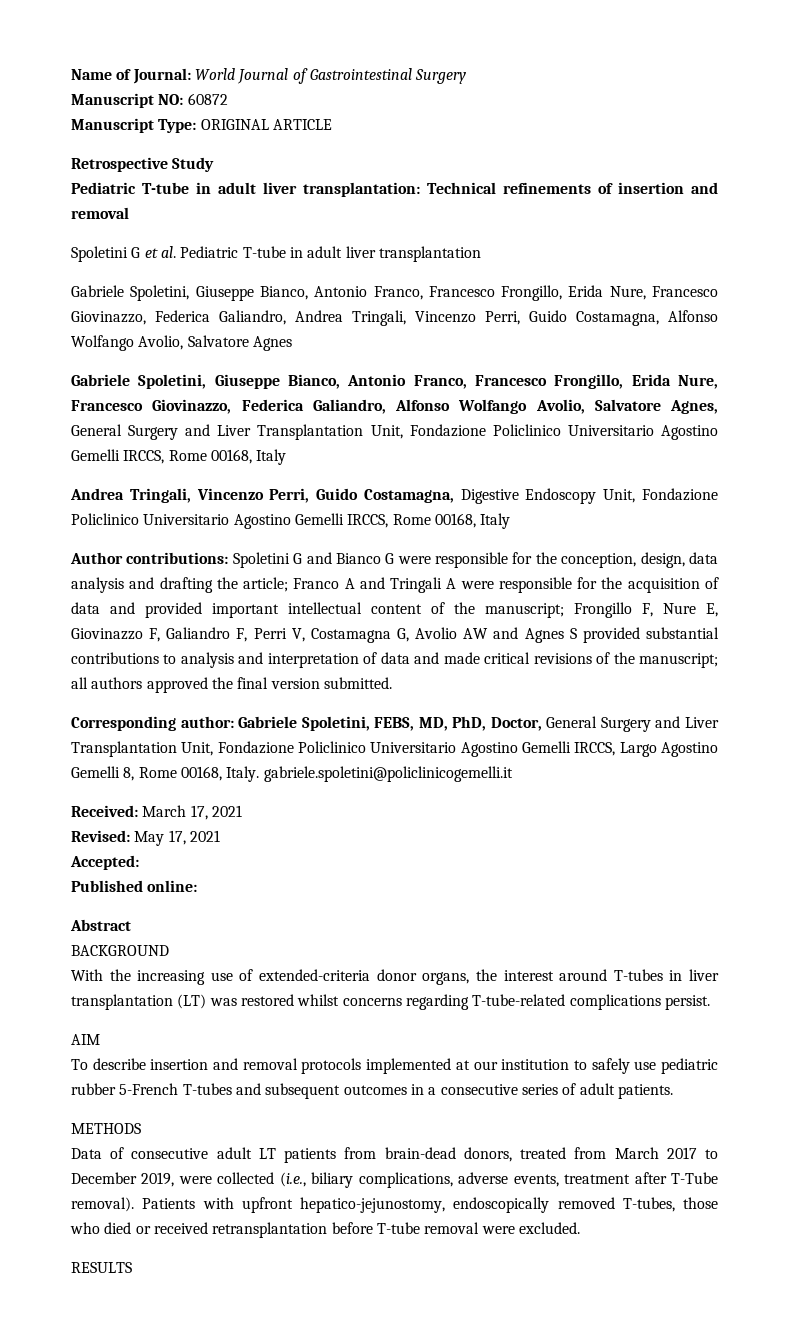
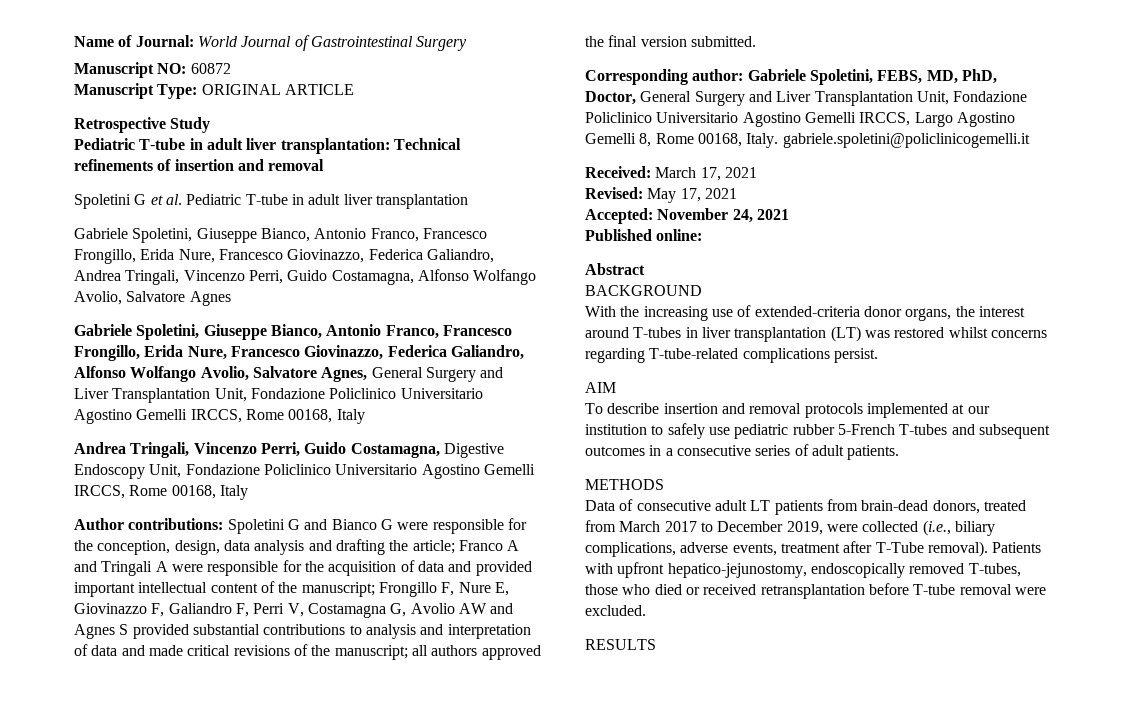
- Accepted:
+ Accepted: November 24, 2021

